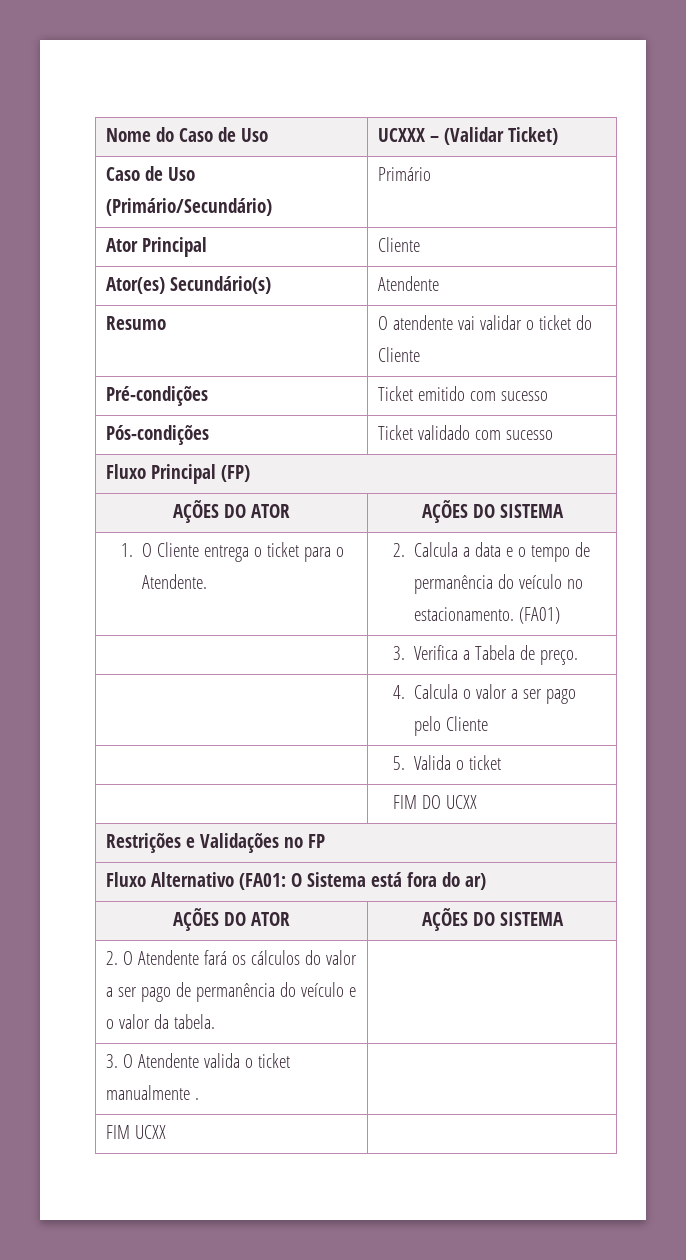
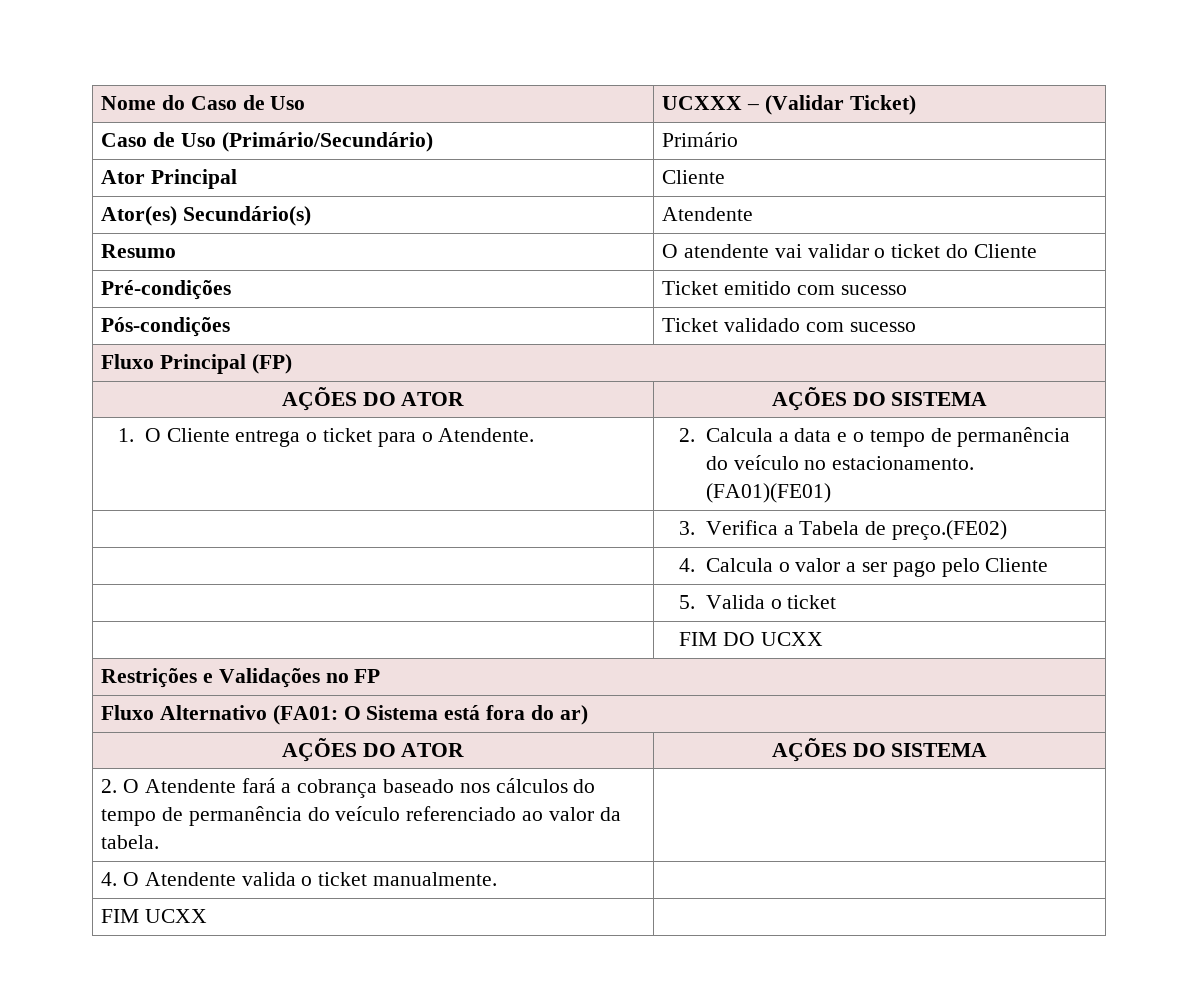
- 1. O Cliente entrega o ticket para o Atendente. | 2. Calcula a data e o tempo de permanência do veículo no estacionamento. (FA01)
+ 1. O Cliente entrega o ticket para o Atendente. | 2. Calcula a data e o tempo de permanência do veículo no estacionamento. (FA01)(FE01)
- | 3. Verifica a Tabela de preço.
+ | 3. Verifica a Tabela de preço.(FE02)
- 2. O Atendente fará os cálculos do valor a ser pago de permanência do veículo e o valor da tabela. |
+ 2. O Atendente fará a cobrança baseado nos cálculos do tempo de permanência do veículo referenciado ao valor da tabela. |
- 3. O Atendente valida o ticket manualmente . |
+ 4. O Atendente valida o ticket manualmente. |

